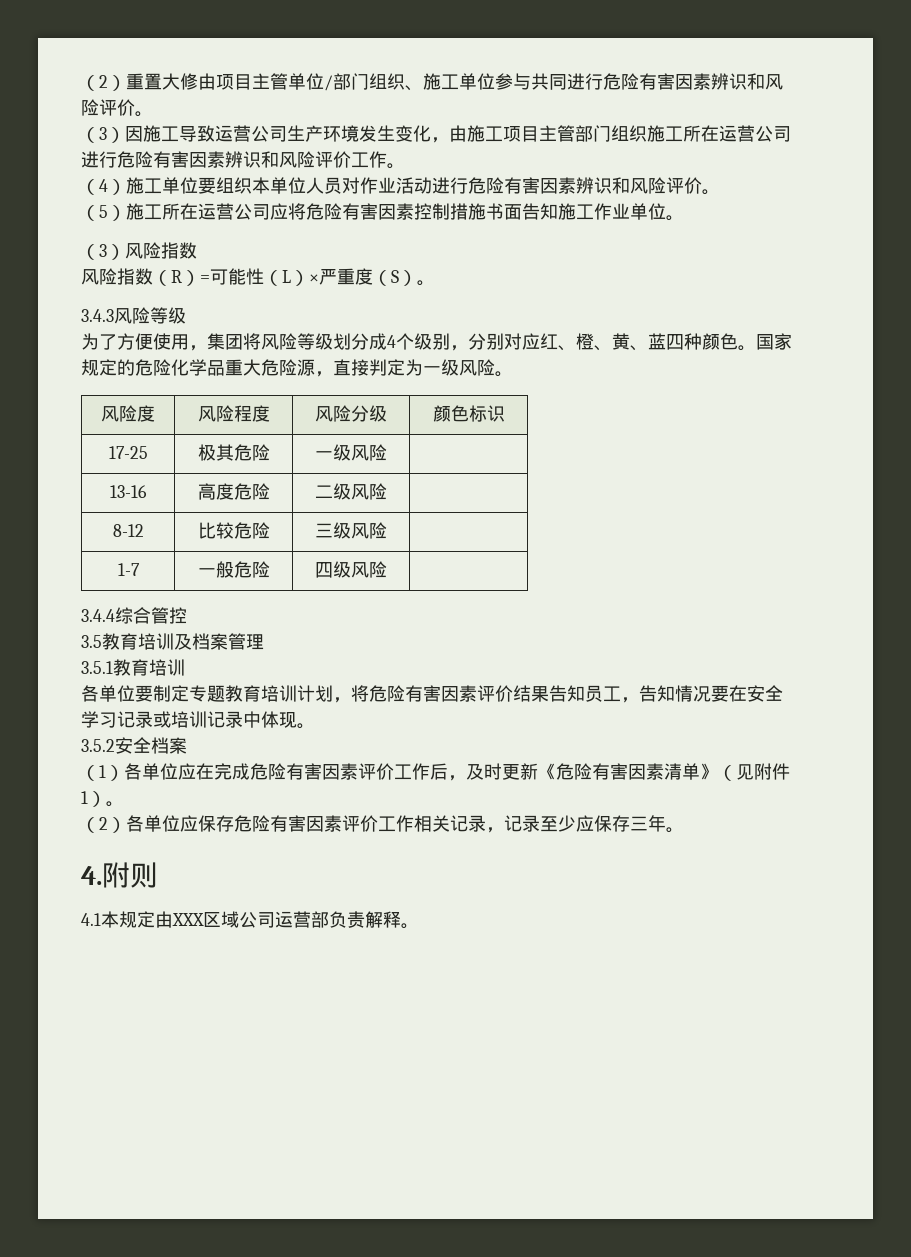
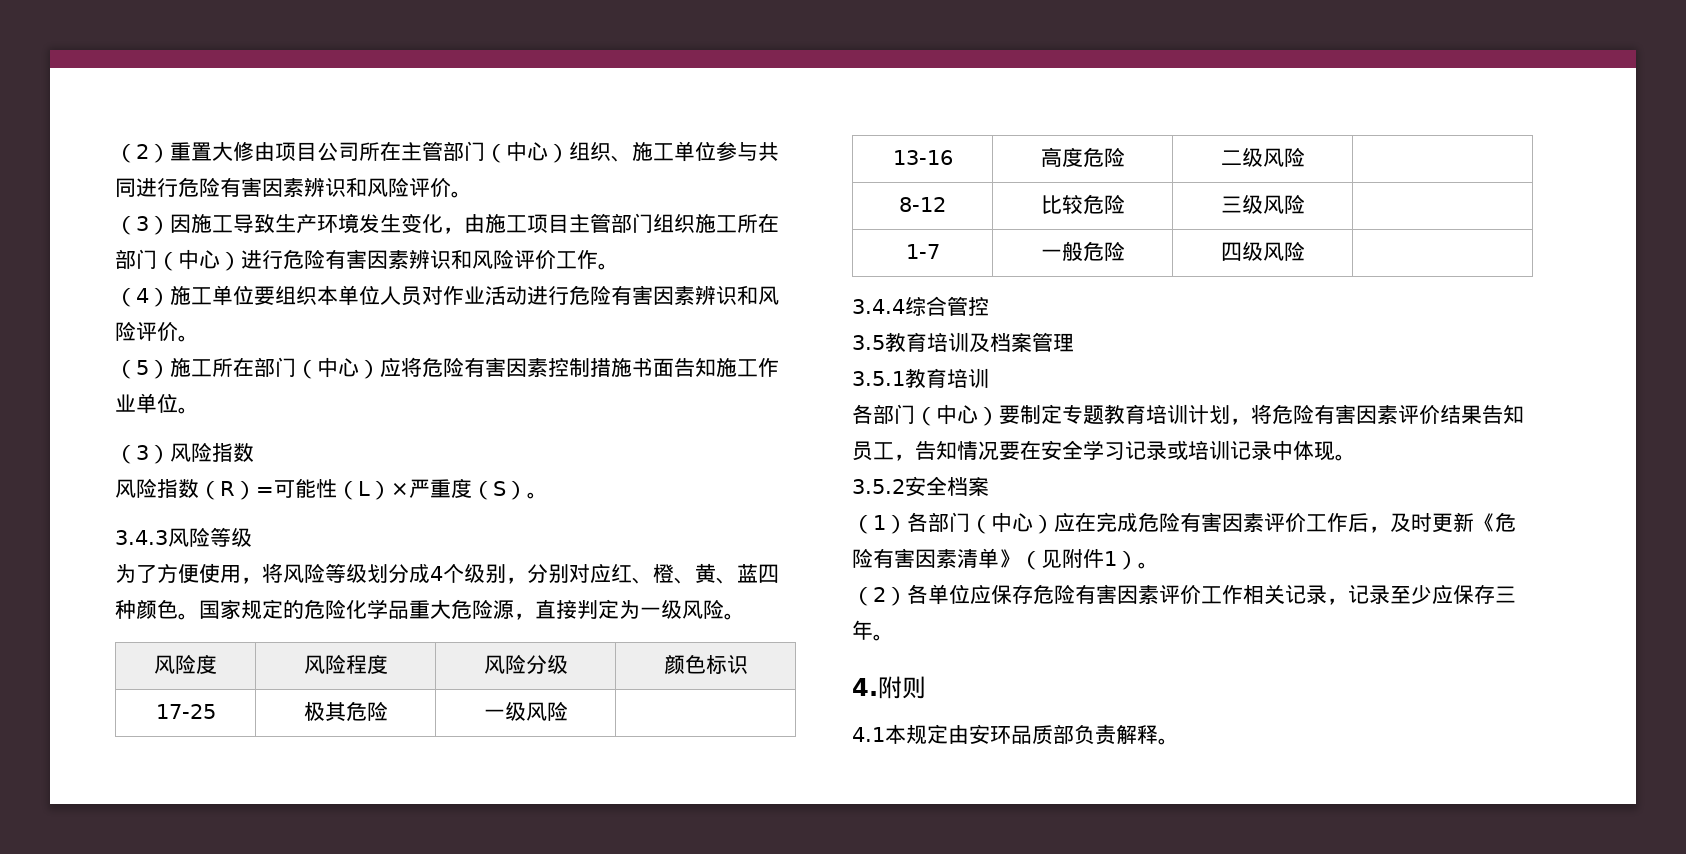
- （2）重置大修由项目主管单位/部门组织、施工单位参与共同进行危险有害因素辨识和风险评价。
+ （2）重置大修由项目公司所在主管部门（中心）组织、施工单位参与共同进行危险有害因素辨识和风险评价。
- （3）因施工导致运营公司生产环境发生变化，由施工项目主管部门组织施工所在运营公司进行危险有害因素辨识和风险评价工作。
+ （3）因施工导致生产环境发生变化，由施工项目主管部门组织施工所在部门（中心）进行危险有害因素辨识和风险评价工作。
- （5）施工所在运营公司应将危险有害因素控制措施书面告知施工作业单位。
+ （5）施工所在部门（中心）应将危险有害因素控制措施书面告知施工作业单位。
- 为了方便使用，集团将风险等级划分成4个级别，分别对应红、橙、黄、蓝四种颜色。
+ 为了方便使用，将风险等级划分成4个级别，分别对应红、橙、黄、蓝四种颜色。
- 各单位要制定专题教育培训计划，将危险有害因素评价结果告知员工，告知情况要在安全学习记录或培训记录中体现。
+ 各部门（中心）要制定专题教育培训计划，将危险有害因素评价结果告知员工，告知情况要在安全学习记录或培训记录中体现。
- （1）各单位应在完成危险有害因素评价工作后，及时更新《危险有害因素清单》（见附件1）。
+ （1）各部门（中心）应在完成危险有害因素评价工作后，及时更新《危险有害因素清单》（见附件1）。
- 4.1本规定由XXX区域公司运营部负责解释。
+ 4.1本规定由安环品质部负责解释。

